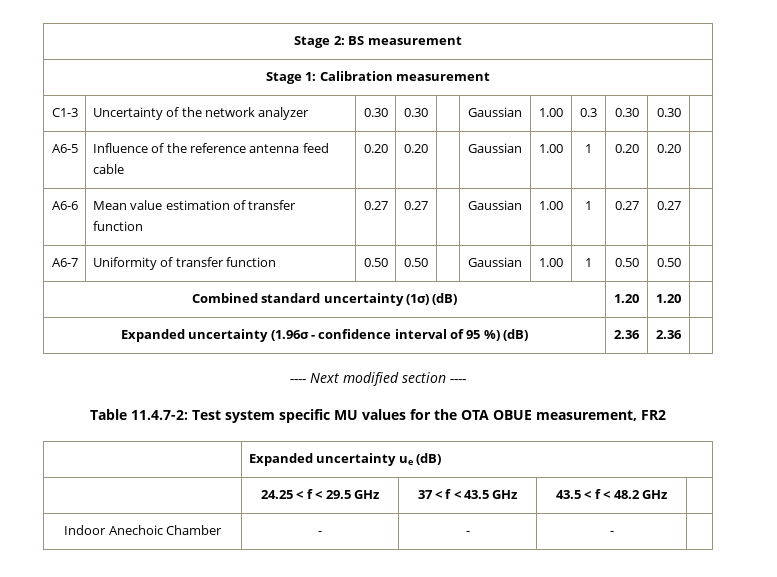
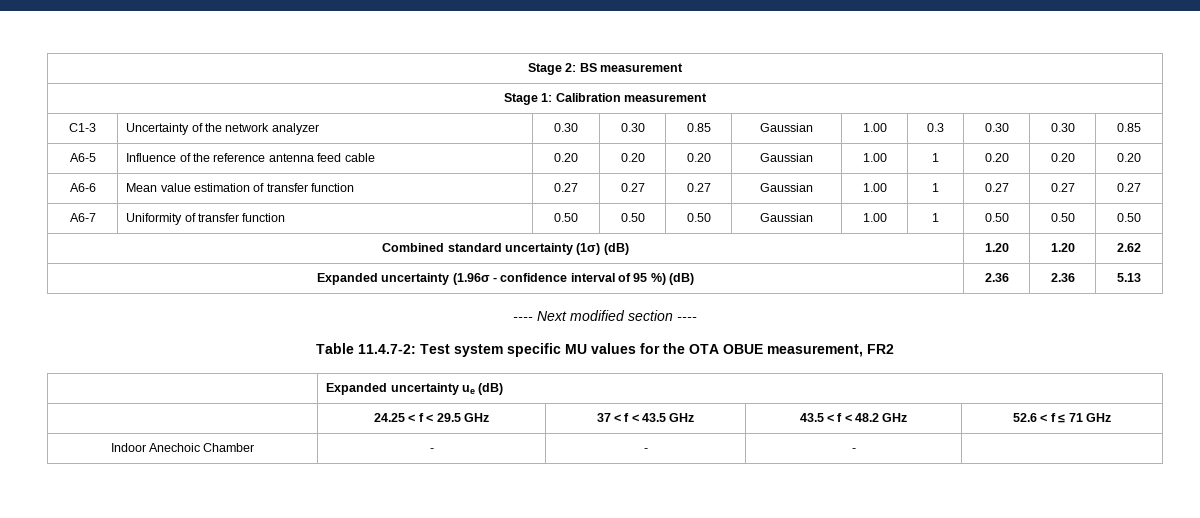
- C1-3 | Uncertainty of the network analyzer | 0.30 | 0.30 | | Gaussian | 1.00 | 0.3 | 0.30 | 0.30 |
+ C1-3 | Uncertainty of the network analyzer | 0.30 | 0.30 | 0.85 | Gaussian | 1.00 | 0.3 | 0.30 | 0.30 | 0.85
- A6-5 | Influence of the reference antenna feed cable | 0.20 | 0.20 | | Gaussian | 1.00 | 1 | 0.20 | 0.20 |
+ A6-5 | Influence of the reference antenna feed cable | 0.20 | 0.20 | 0.20 | Gaussian | 1.00 | 1 | 0.20 | 0.20 | 0.20
- A6-6 | Mean value estimation of transfer function | 0.27 | 0.27 | | Gaussian | 1.00 | 1 | 0.27 | 0.27 |
+ A6-6 | Mean value estimation of transfer function | 0.27 | 0.27 | 0.27 | Gaussian | 1.00 | 1 | 0.27 | 0.27 | 0.27
- A6-7 | Uniformity of transfer function | 0.50 | 0.50 | | Gaussian | 1.00 | 1 | 0.50 | 0.50 |
+ A6-7 | Uniformity of transfer function | 0.50 | 0.50 | 0.50 | Gaussian | 1.00 | 1 | 0.50 | 0.50 | 0.50
- Combined standard uncertainty (1σ) (dB) | 1.20 | 1.20 |
+ Combined standard uncertainty (1σ) (dB) | 1.20 | 1.20 | 2.62
- Expanded uncertainty (1.96σ - confidence interval of 95 %) (dB) | 2.36 | 2.36 |
+ Expanded uncertainty (1.96σ - confidence interval of 95 %) (dB) | 2.36 | 2.36 | 5.13
- | 24.25 < f < 29.5 GHz | 37 < f < 43.5 GHz | 43.5 < f < 48.2 GHz |
+ | 24.25 < f < 29.5 GHz | 37 < f < 43.5 GHz | 43.5 < f < 48.2 GHz | 52.6 < f ≤ 71 GHz

